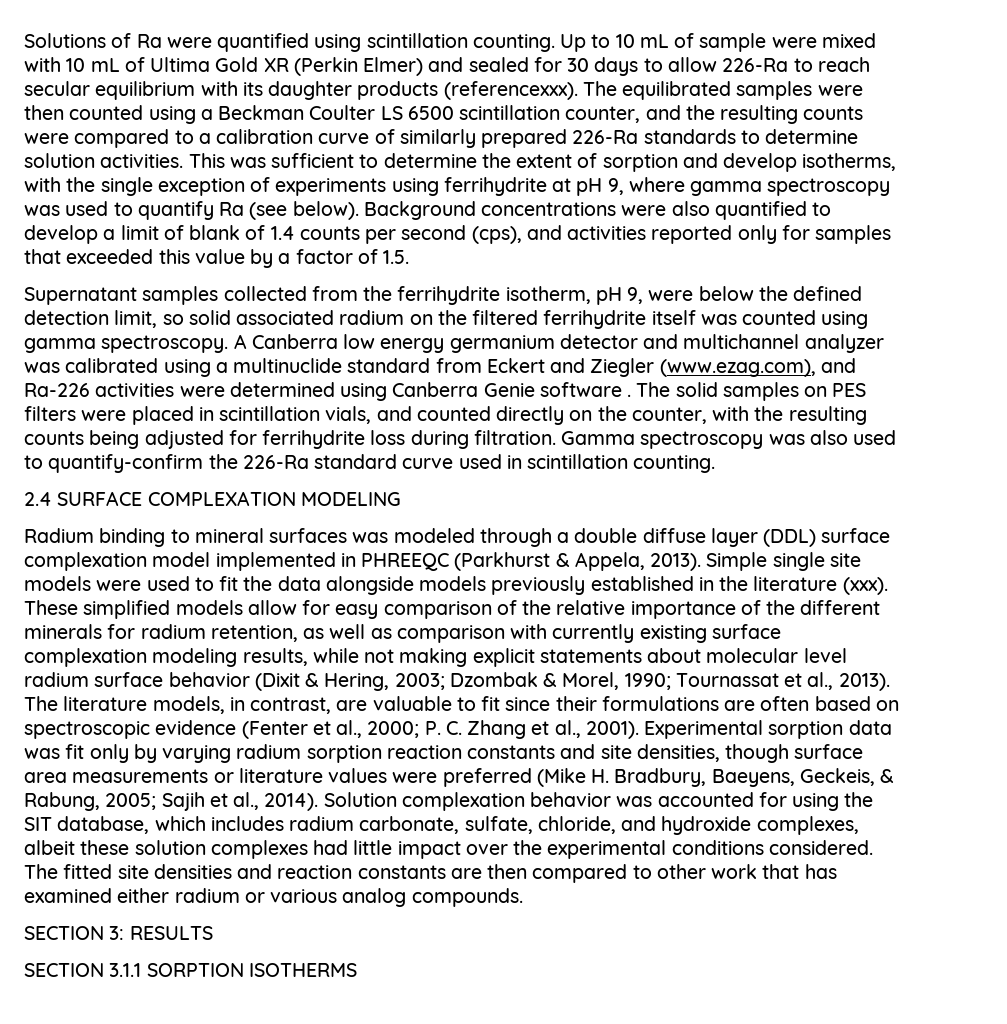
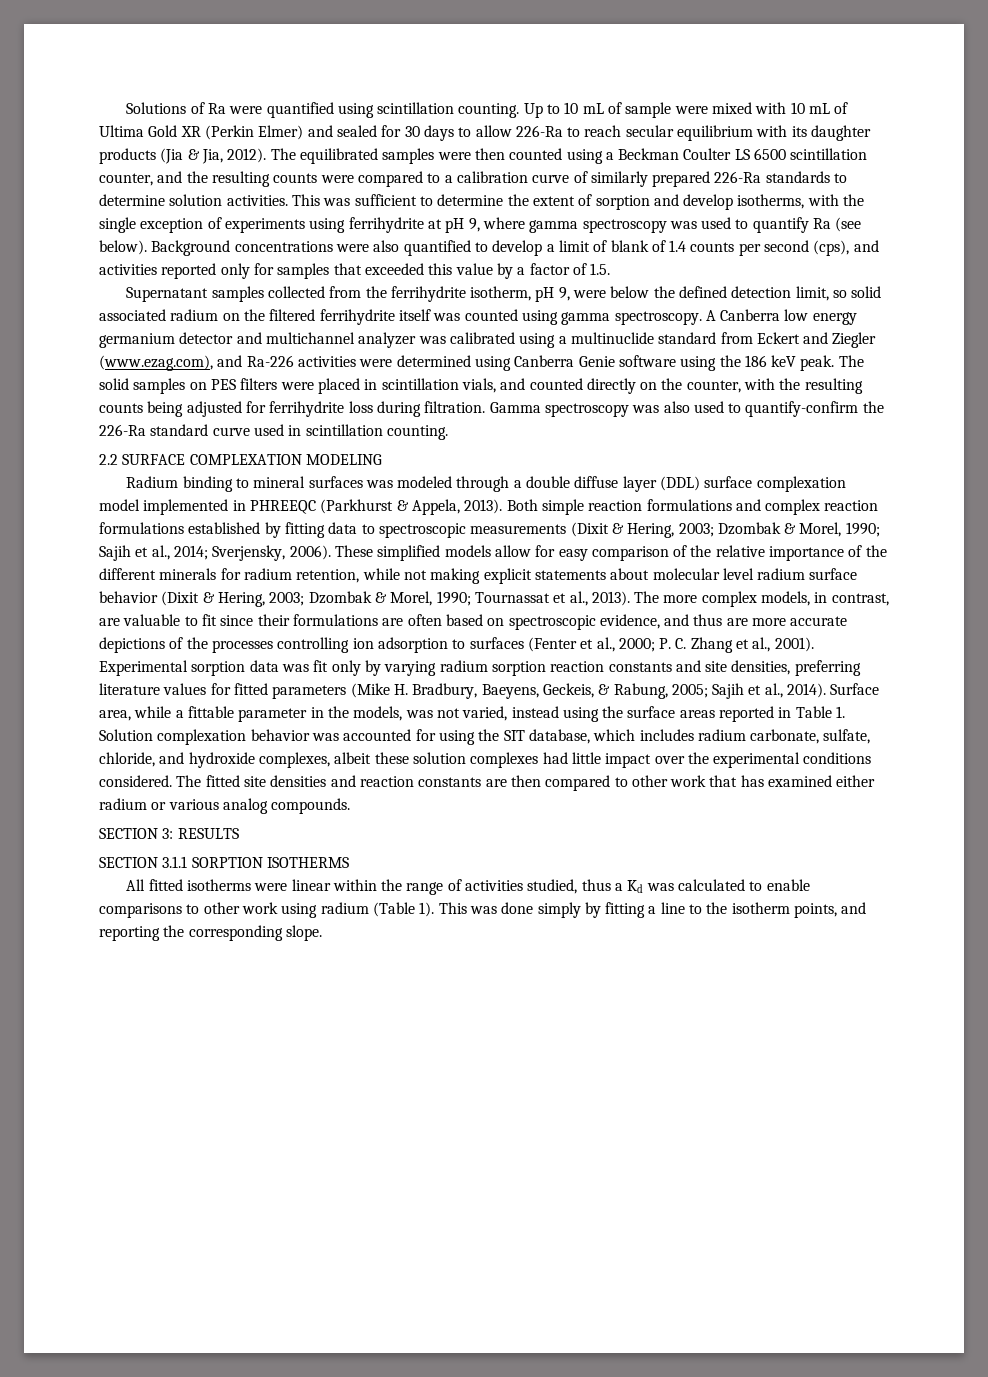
- Up to 10 mL of sample were mixed with 10 mL of Ultima Gold XR (Perkin Elmer) and sealed for 30 days to allow 226-Ra to reach secular equilibrium with its daughter products (referencexxx).
+ Up to 10 mL of sample were mixed with 10 mL of Ultima Gold XR (Perkin Elmer) and sealed for 30 days to allow 226-Ra to reach secular equilibrium with its daughter products (Jia & Jia, 2012).
- A Canberra low energy germanium detector and multichannel analyzer was calibrated using a multinuclide standard from Eckert and Ziegler (www.ezag.com), and Ra-226 activities were determined using Canberra Genie software .
+ A Canberra low energy germanium detector and multichannel analyzer was calibrated using a multinuclide standard from Eckert and Ziegler (www.ezag.com), and Ra-226 activities were determined using Canberra Genie software using the 186 keV peak.
- 2.4 SURFACE COMPLEXATION MODELING
+ 2.2 SURFACE COMPLEXATION MODELING
- Simple single site models were used to fit the data alongside models previously established in the literature (xxx).
+ Both simple reaction formulations and complex reaction formulations established by fitting data to spectroscopic measurements (Dixit & Hering, 2003; Dzombak & Morel, 1990; Sajih et al., 2014; Sverjensky, 2006).
- These simplified models allow for easy comparison of the relative importance of the different minerals for radium retention, as well as comparison with currently existing surface complexation modeling results, while not making explicit statements about molecular level radium surface behavior (Dixit & Hering, 2003; Dzombak & Morel, 1990; Tournassat et al., 2013).
+ These simplified models allow for easy comparison of the relative importance of the different minerals for radium retention, while not making explicit statements about molecular level radium surface behavior (Dixit & Hering, 2003; Dzombak & Morel, 1990; Tournassat et al., 2013).
- The literature models, in contrast, are valuable to fit since their formulations are often based on spectroscopic evidence (Fenter et al., 2000; P. C. Zhang et al., 2001).
+ The more complex models, in contrast, are valuable to fit since their formulations are often based on spectroscopic evidence, and thus are more accurate depictions of the processes controlling ion adsorption to surfaces (Fenter et al., 2000; P. C. Zhang et al., 2001).
- Experimental sorption data was fit only by varying radium sorption reaction constants and site densities, though surface area measurements or literature values were preferred (Mike H. Bradbury, Baeyens, Geckeis, & Rabung, 2005; Sajih et al., 2014).
+ Experimental sorption data was fit only by varying radium sorption reaction constants and site densities, preferring literature values for fitted parameters (Mike H. Bradbury, Baeyens, Geckeis, & Rabung, 2005; Sajih et al., 2014).
- Solution complexation behavior was accounted for using the SIT database, which includes radium carbonate, sulfate, chloride, and hydroxide complexes, albeit these solution complexes had little impact over the experimental conditions considered.
+ Surface area, while a fittable parameter in the models, was not varied, instead using the surface areas reported in Table 1. Solution complexation behavior was accounted for using the SIT database, which includes radium carbonate, sulfate, chloride, and hydroxide complexes, albeit these solution complexes had little impact over the experimental conditions considered.
+ All fitted isotherms were linear within the range of activities studied, thus a Kd was calculated to enable comparisons to other work using radium (Table 1). This was done simply by fitting a line to the isotherm points, and reporting the corresponding slope.

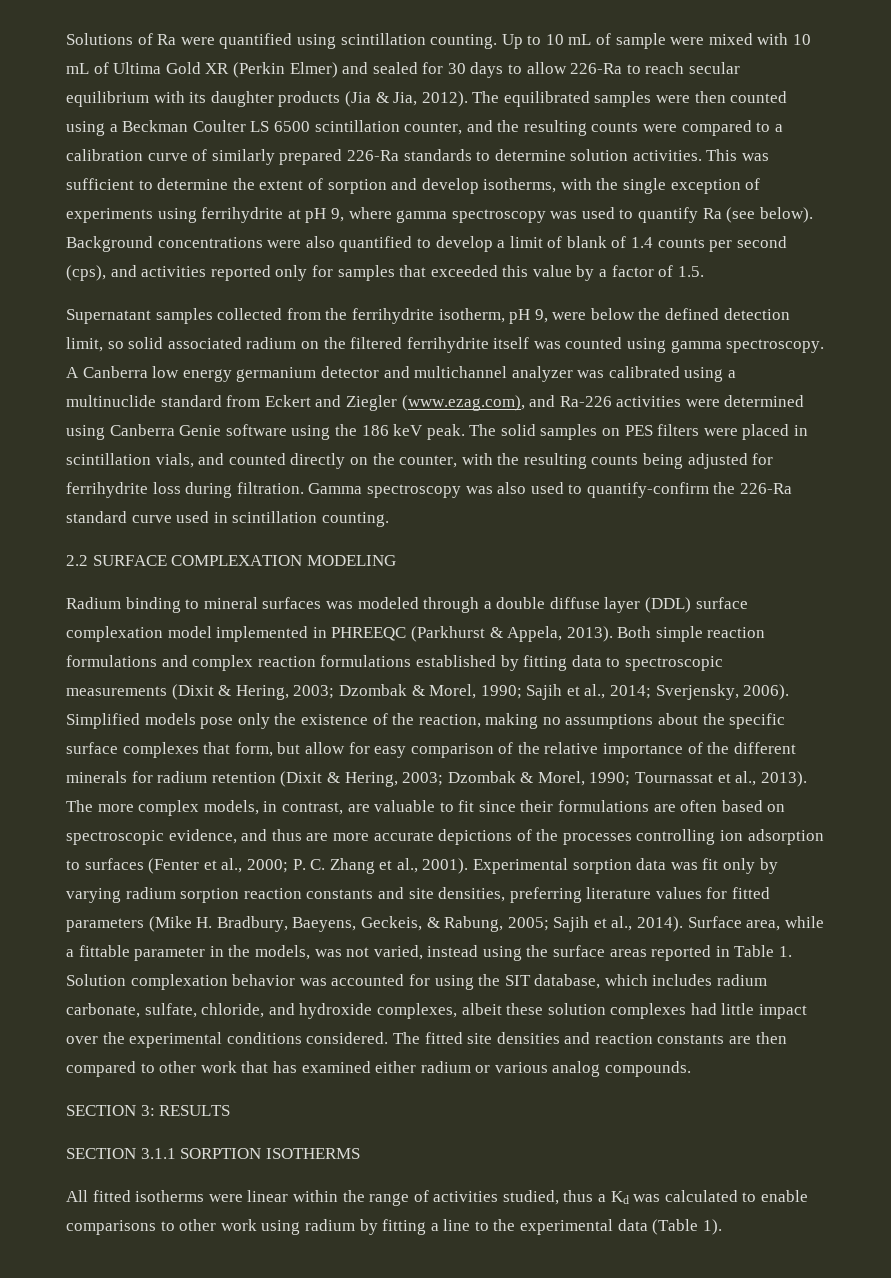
- These simplified models allow for easy comparison of the relative importance of the different minerals for radium retention, while not making explicit statements about molecular level radium surface behavior (Dixit & Hering, 2003; Dzombak & Morel, 1990; Tournassat et al., 2013).
+ Simplified models pose only the existence of the reaction, making no assumptions about the specific surface complexes that form, but allow for easy comparison of the relative importance of the different minerals for radium retention (Dixit & Hering, 2003; Dzombak & Morel, 1990; Tournassat et al., 2013).
- All fitted isotherms were linear within the range of activities studied, thus a Kd was calculated to enable comparisons to other work using radium (Table 1). This was done simply by fitting a line to the isotherm points, and reporting the corresponding slope.
+ All fitted isotherms were linear within the range of activities studied, thus a Kd was calculated to enable comparisons to other work using radium by fitting a line to the experimental data (Table 1).

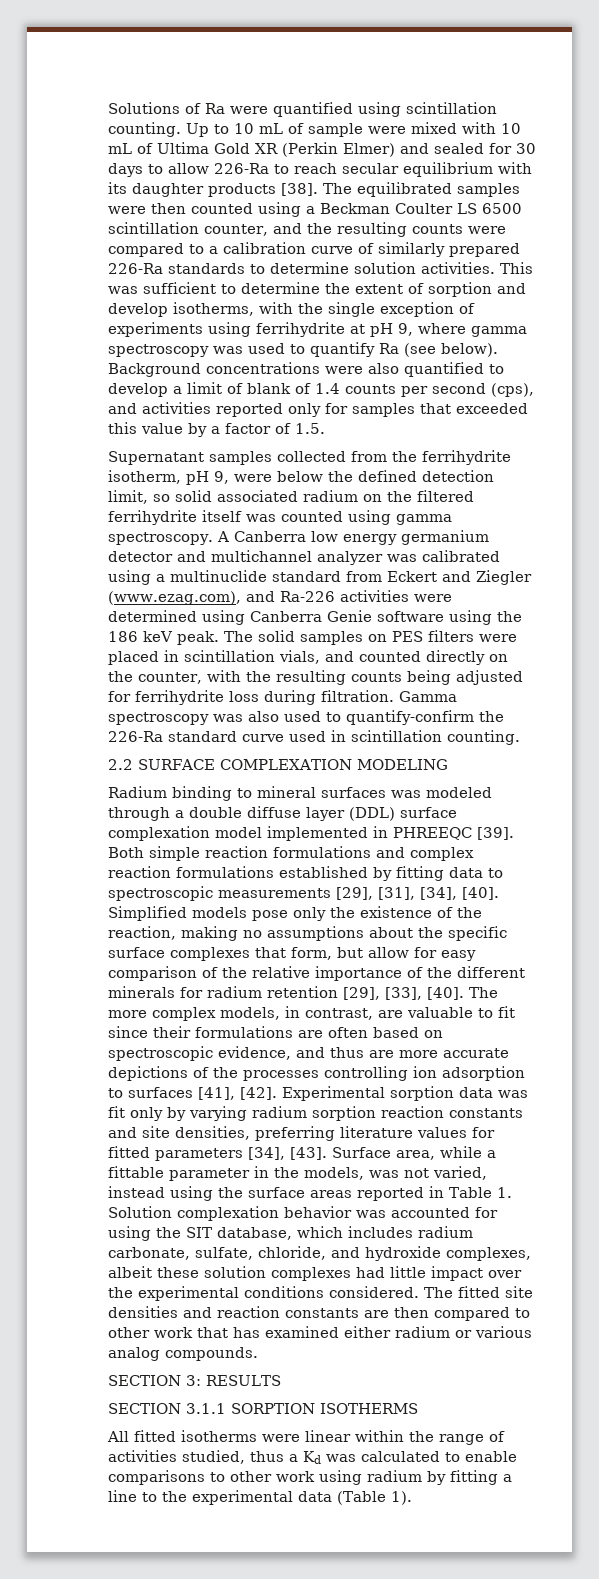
- Up to 10 mL of sample were mixed with 10 mL of Ultima Gold XR (Perkin Elmer) and sealed for 30 days to allow 226-Ra to reach secular equilibrium with its daughter products (Jia & Jia, 2012).
+ Up to 10 mL of sample were mixed with 10 mL of Ultima Gold XR (Perkin Elmer) and sealed for 30 days to allow 226-Ra to reach secular equilibrium with its daughter products [38].
- Radium binding to mineral surfaces was modeled through a double diffuse layer (DDL) surface complexation model implemented in PHREEQC (Parkhurst & Appela, 2013).
+ Radium binding to mineral surfaces was modeled through a double diffuse layer (DDL) surface complexation model implemented in PHREEQC [39].
- Both simple reaction formulations and complex reaction formulations established by fitting data to spectroscopic measurements (Dixit & Hering, 2003; Dzombak & Morel, 1990; Sajih et al., 2014; Sverjensky, 2006).
+ Both simple reaction formulations and complex reaction formulations established by fitting data to spectroscopic measurements [29], [31], [34], [40].
- Simplified models pose only the existence of the reaction, making no assumptions about the specific surface complexes that form, but allow for easy comparison of the relative importance of the different minerals for radium retention (Dixit & Hering, 2003; Dzombak & Morel, 1990; Tournassat et al., 2013).
+ Simplified models pose only the existence of the reaction, making no assumptions about the specific surface complexes that form, but allow for easy comparison of the relative importance of the different minerals for radium retention [29], [33], [40].
- The more complex models, in contrast, are valuable to fit since their formulations are often based on spectroscopic evidence, and thus are more accurate depictions of the processes controlling ion adsorption to surfaces (Fenter et al., 2000; P. C. Zhang et al., 2001).
+ The more complex models, in contrast, are valuable to fit since their formulations are often based on spectroscopic evidence, and thus are more accurate depictions of the processes controlling ion adsorption to surfaces [41], [42].
- Experimental sorption data was fit only by varying radium sorption reaction constants and site densities, preferring literature values for fitted parameters (Mike H. Bradbury, Baeyens, Geckeis, & Rabung, 2005; Sajih et al., 2014).
+ Experimental sorption data was fit only by varying radium sorption reaction constants and site densities, preferring literature values for fitted parameters [34], [43].

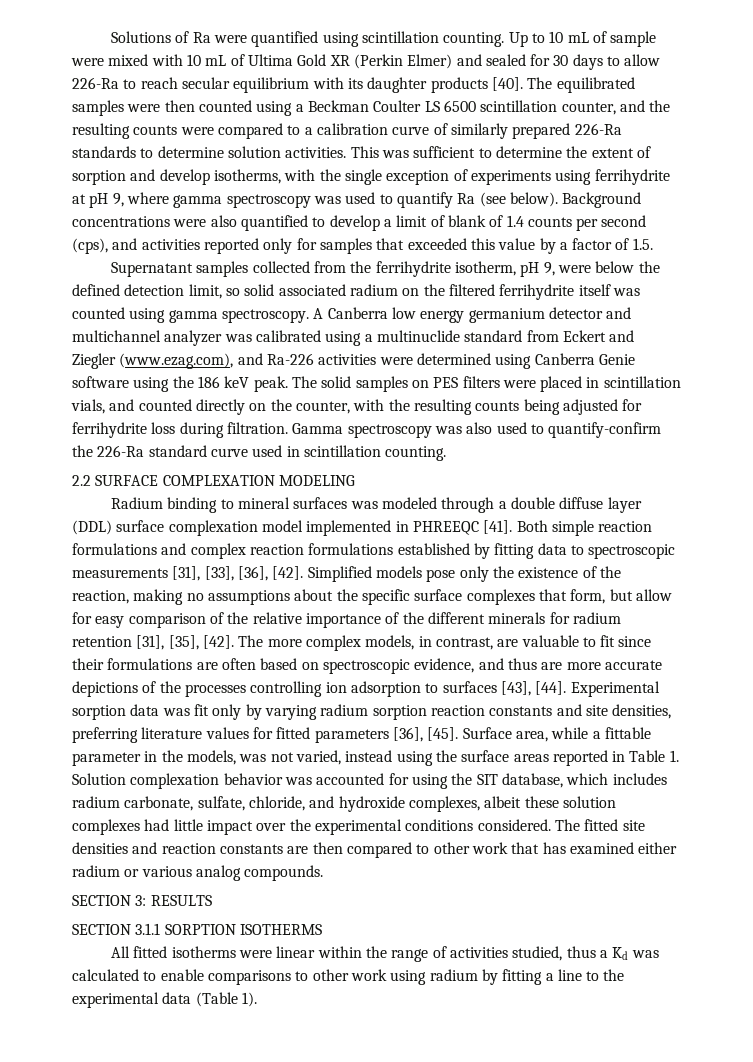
- Up to 10 mL of sample were mixed with 10 mL of Ultima Gold XR (Perkin Elmer) and sealed for 30 days to allow 226-Ra to reach secular equilibrium with its daughter products [38].
+ Up to 10 mL of sample were mixed with 10 mL of Ultima Gold XR (Perkin Elmer) and sealed for 30 days to allow 226-Ra to reach secular equilibrium with its daughter products [40].
- Radium binding to mineral surfaces was modeled through a double diffuse layer (DDL) surface complexation model implemented in PHREEQC [39].
+ Radium binding to mineral surfaces was modeled through a double diffuse layer (DDL) surface complexation model implemented in PHREEQC [41].
- Both simple reaction formulations and complex reaction formulations established by fitting data to spectroscopic measurements [29], [31], [34], [40].
+ Both simple reaction formulations and complex reaction formulations established by fitting data to spectroscopic measurements [31], [33], [36], [42].
- Simplified models pose only the existence of the reaction, making no assumptions about the specific surface complexes that form, but allow for easy comparison of the relative importance of the different minerals for radium retention [29], [33], [40].
+ Simplified models pose only the existence of the reaction, making no assumptions about the specific surface complexes that form, but allow for easy comparison of the relative importance of the different minerals for radium retention [31], [35], [42].
- The more complex models, in contrast, are valuable to fit since their formulations are often based on spectroscopic evidence, and thus are more accurate depictions of the processes controlling ion adsorption to surfaces [41], [42].
+ The more complex models, in contrast, are valuable to fit since their formulations are often based on spectroscopic evidence, and thus are more accurate depictions of the processes controlling ion adsorption to surfaces [43], [44].
- Experimental sorption data was fit only by varying radium sorption reaction constants and site densities, preferring literature values for fitted parameters [34], [43].
+ Experimental sorption data was fit only by varying radium sorption reaction constants and site densities, preferring literature values for fitted parameters [36], [45].

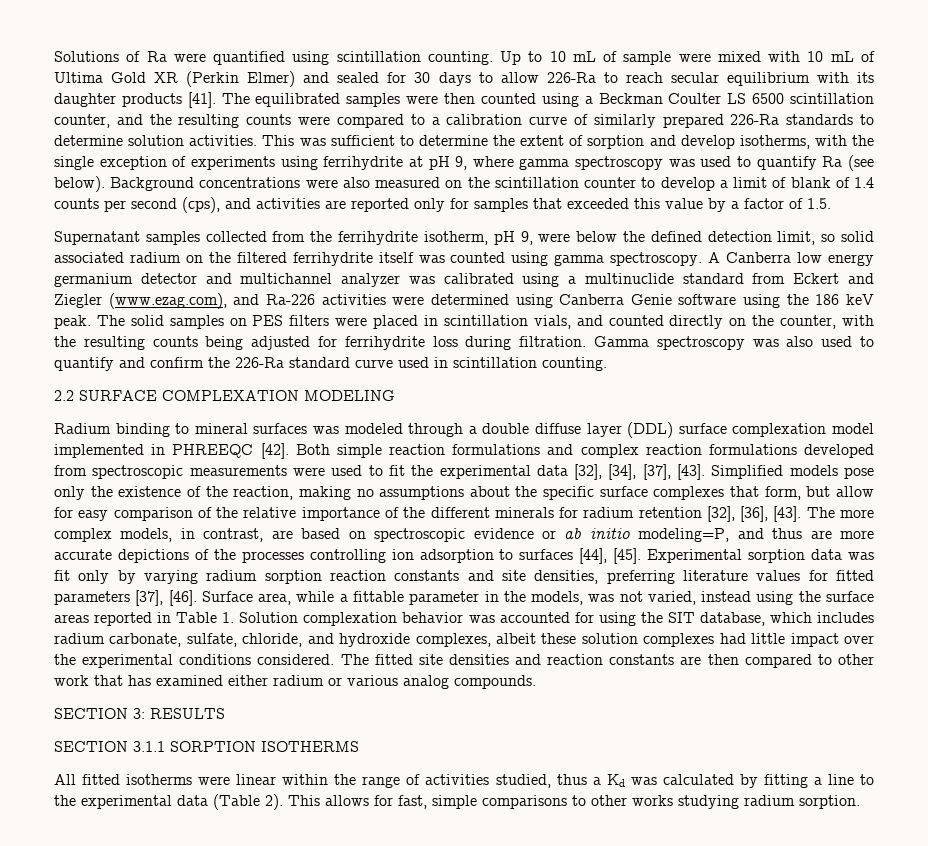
- Up to 10 mL of sample were mixed with 10 mL of Ultima Gold XR (Perkin Elmer) and sealed for 30 days to allow 226-Ra to reach secular equilibrium with its daughter products [40].
+ Up to 10 mL of sample were mixed with 10 mL of Ultima Gold XR (Perkin Elmer) and sealed for 30 days to allow 226-Ra to reach secular equilibrium with its daughter products [41].
- Background concentrations were also quantified to develop a limit of blank of 1.4 counts per second (cps), and activities reported only for samples that exceeded this value by a factor of 1.5.
+ Background concentrations were also measured on the scintillation counter to develop a limit of blank of 1.4 counts per second (cps), and activities are reported only for samples that exceeded this value by a factor of 1.5.
- Gamma spectroscopy was also used to quantify-confirm the 226-Ra standard curve used in scintillation counting.
+ Gamma spectroscopy was also used to quantify and confirm the 226-Ra standard curve used in scintillation counting.
- Radium binding to mineral surfaces was modeled through a double diffuse layer (DDL) surface complexation model implemented in PHREEQC [41].
+ Radium binding to mineral surfaces was modeled through a double diffuse layer (DDL) surface complexation model implemented in PHREEQC [42].
- Both simple reaction formulations and complex reaction formulations established by fitting data to spectroscopic measurements [31], [33], [36], [42].
+ Both simple reaction formulations and complex reaction formulations developed from spectroscopic measurements were used to fit the experimental data [32], [34], [37], [43].
- Simplified models pose only the existence of the reaction, making no assumptions about the specific surface complexes that form, but allow for easy comparison of the relative importance of the different minerals for radium retention [31], [35], [42].
+ Simplified models pose only the existence of the reaction, making no assumptions about the specific surface complexes that form, but allow for easy comparison of the relative importance of the different minerals for radium retention [32], [36], [43].
- The more complex models, in contrast, are valuable to fit since their formulations are often based on spectroscopic evidence, and thus are more accurate depictions of the processes controlling ion adsorption to surfaces [43], [44].
+ The more complex models, in contrast, are based on spectroscopic evidence or ab initio modeling=P, and thus are more accurate depictions of the processes controlling ion adsorption to surfaces [44], [45].
- Experimental sorption data was fit only by varying radium sorption reaction constants and site densities, preferring literature values for fitted parameters [36], [45].
+ Experimental sorption data was fit only by varying radium sorption reaction constants and site densities, preferring literature values for fitted parameters [37], [46].
- All fitted isotherms were linear within the range of activities studied, thus a Kd was calculated to enable comparisons to other work using radium by fitting a line to the experimental data (Table 1).
+ All fitted isotherms were linear within the range of activities studied, thus a Kd was calculated by fitting a line to the experimental data (Table 2). This allows for fast, simple comparisons to other works studying radium sorption.

